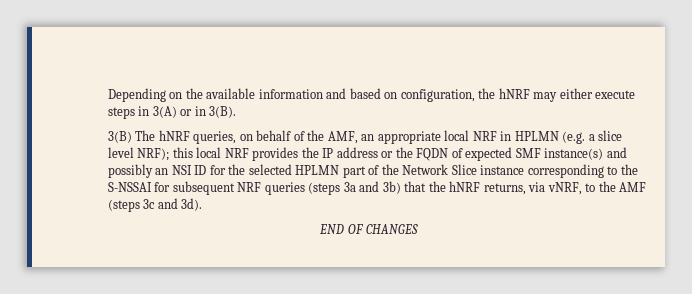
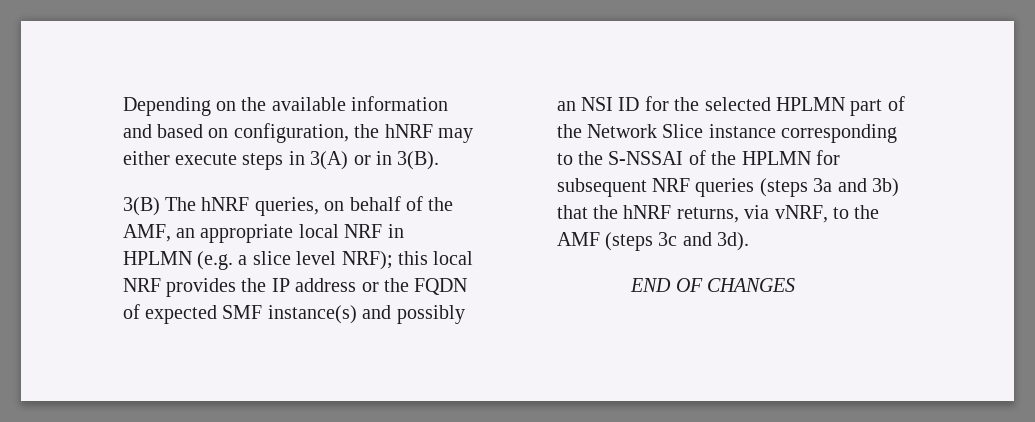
- this local NRF provides the IP address or the FQDN of expected SMF instance(s) and possibly an NSI ID for the selected HPLMN part of the Network Slice instance corresponding to the S-NSSAI for subsequent NRF queries (steps 3a and 3b) that the hNRF returns, via vNRF, to the AMF (steps 3c and 3d).
+ this local NRF provides the IP address or the FQDN of expected SMF instance(s) and possibly an NSI ID for the selected HPLMN part of the Network Slice instance corresponding to the S-NSSAI of the HPLMN for subsequent NRF queries (steps 3a and 3b) that the hNRF returns, via vNRF, to the AMF (steps 3c and 3d).

